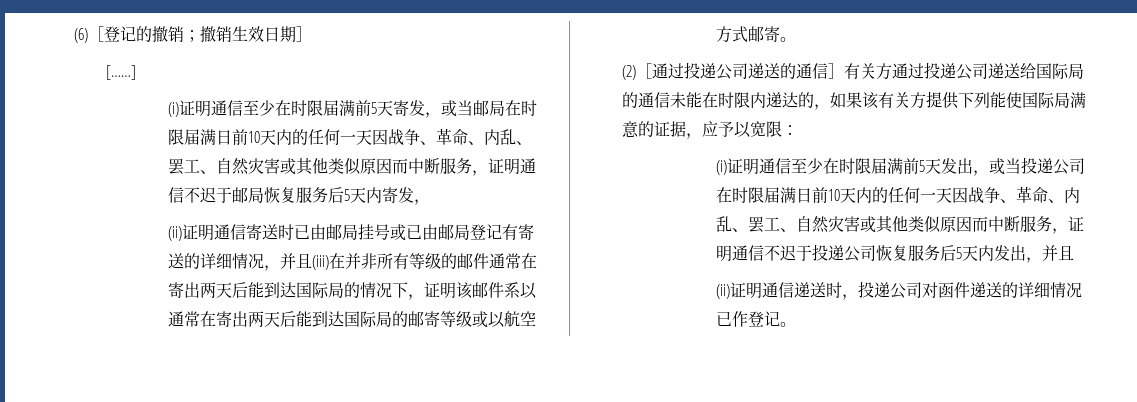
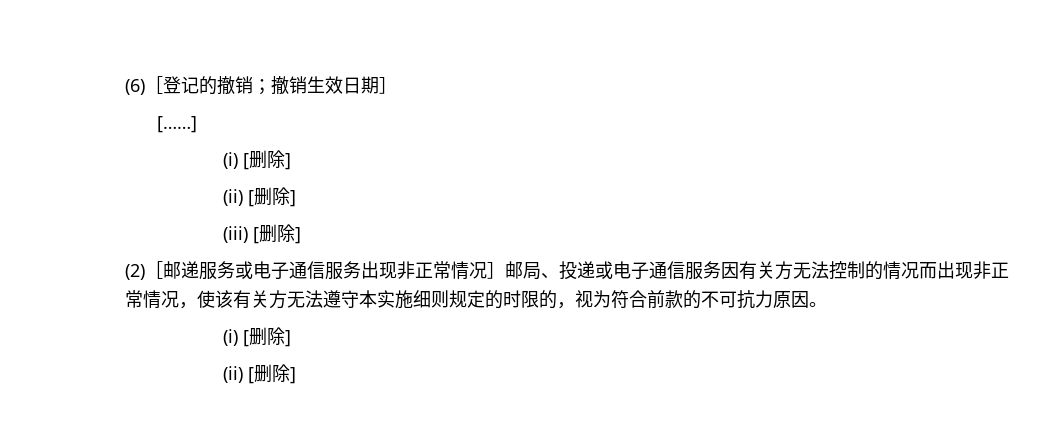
  [……]
- (i)证明通信至少在时限届满前5天寄发，或当邮局在时限届满日前10天内的任何一天因战争、革命、内乱、罢工、自然灾害或其他类似原因而中断服务，证明通信不迟于邮局恢复服务后5天内寄发，
- (ii)证明通信寄送时已由邮局挂号或已由邮局登记有寄送的详细情况，并且(iii)在并非所有等级的邮件通常在寄出两天后能到达国际局的情况下，证明该邮件系以通常在寄出两天后能到达国际局的邮寄等级或以航空方式邮寄。
- (2)［通过投递公司递送的通信］有关方通过投递公司递送给国际局的通信未能在时限内递达的，如果该有关方提供下列能使国际局满意的证据，应予以宽限：
- (i)证明通信至少在时限届满前5天发出，或当投递公司在时限届满日前10天内的任何一天因战争、革命、内乱、罢工、自然灾害或其他类似原因而中断服务，证明通信不迟于投递公司恢复服务后5天内发出，并且
- (ii)证明通信递送时，投递公司对函件递送的详细情况已作登记。
+ (i) [删除]
+ (ii) [删除]
+ (iii) [删除]
+ (2)［邮递服务或电子通信服务出现非正常情况］邮局、投递或电子通信服务因有关方无法控制的情况而出现非正常情况，使该有关方无法遵守本实施细则规定的时限的，视为符合前款的不可抗力原因。
+ (i) [删除]
+ (ii) [删除]

